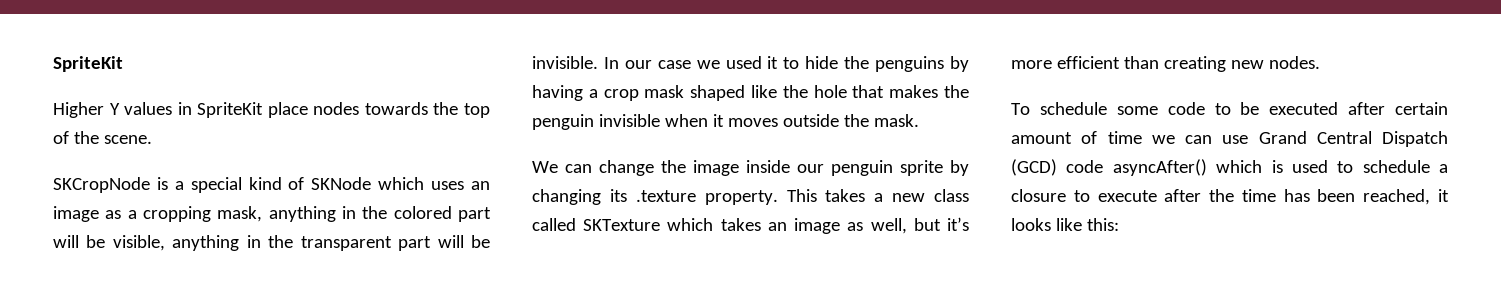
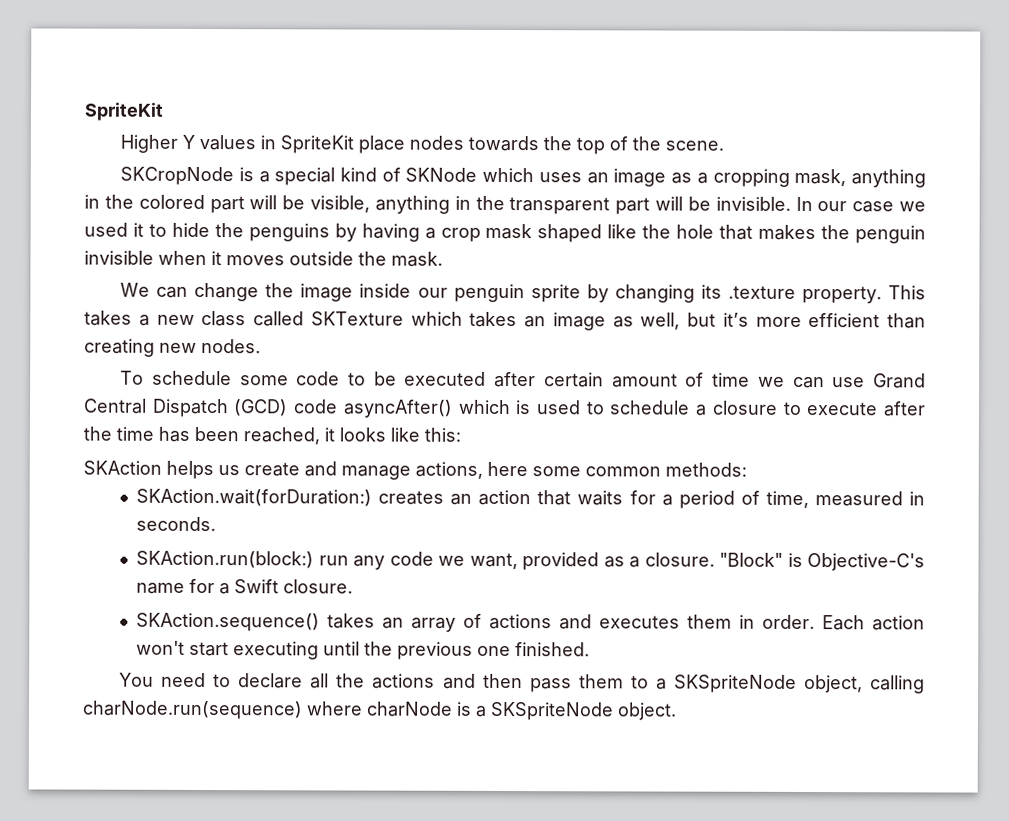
+ SKAction helps us create and manage actions, here some common methods:
+ SKAction.wait(forDuration:) creates an action that waits for a period of time, measured in seconds.
+ SKAction.run(block:) run any code we want, provided as a closure. "Block" is Objective-C's name for a Swift closure.
+ SKAction.sequence() takes an array of actions and executes them in order. Each action won't start executing until the previous one finished.
+ You need to declare all the actions and then pass them to a SKSpriteNode object, calling charNode.run(sequence) where charNode is a SKSpriteNode object.

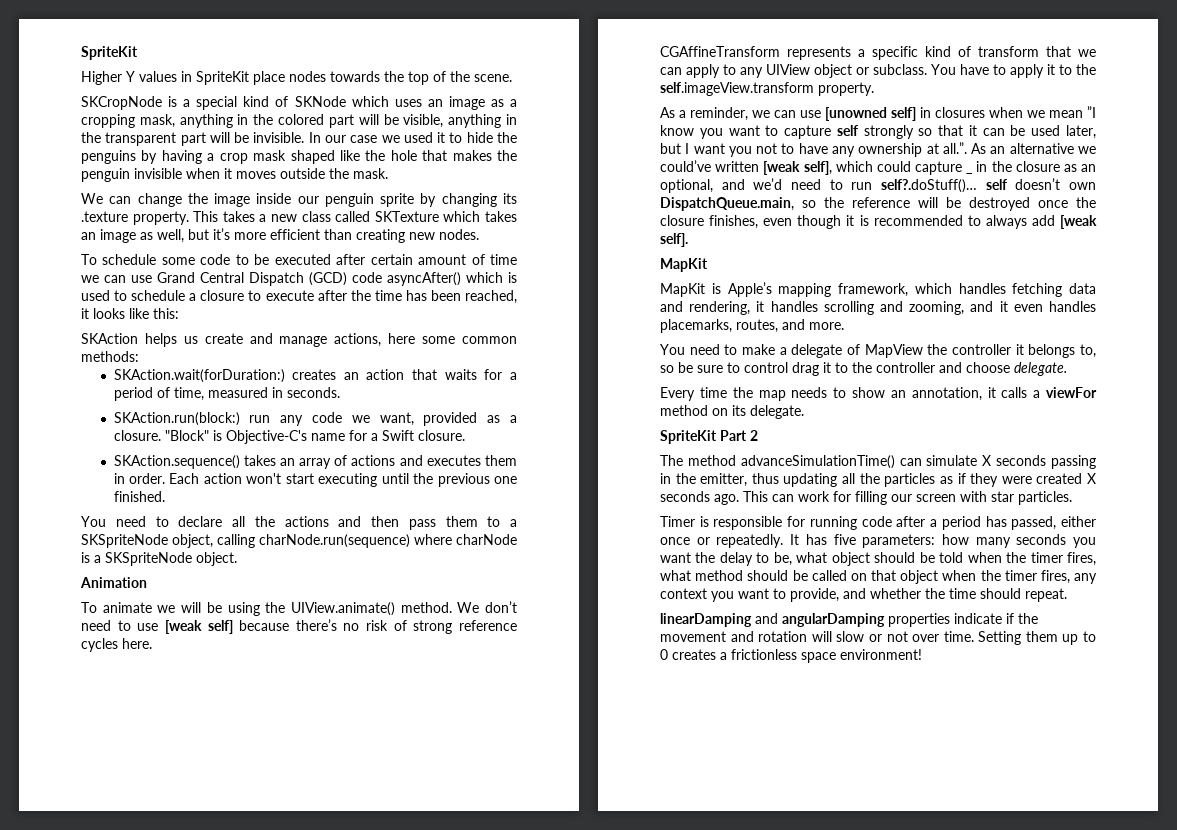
+ Animation
+ To animate we will be using the UIView.animate() method. We don’t need to use [weak self] because there’s no risk of strong reference cycles here.
+ CGAffineTransform represents a specific kind of transform that we can apply to any UIView object or subclass. You have to apply it to the self.imageView.transform property.
+ As a reminder, we can use [unowned self] in closures when we mean ”I know you want to capture self strongly so that it can be used later, but I want you not to have any ownership at all.”. As an alternative we could’ve written [weak self], which could capture _ in the closure as an optional, and we’d need to run self?.doStuff()… self doesn’t own DispatchQueue.main, so the reference will be destroyed once the closure finishes, even though it is recommended to always add [weak self].
+ MapKit
+ MapKit is Apple’s mapping framework, which handles fetching data and rendering, it handles scrolling and zooming, and it even handles placemarks, routes, and more.
+ You need to make a delegate of MapView the controller it belongs to, so be sure to control drag it to the controller and choose delegate.
+ Every time the map needs to show an annotation, it calls a viewFor method on its delegate.
+ SpriteKit Part 2
+ The method advanceSimulationTime() can simulate X seconds passing in the emitter, thus updating all the particles as if they were created X seconds ago. This can work for filling our screen with star particles.
+ Timer is responsible for running code after a period has passed, either once or repeatedly. It has five parameters: how many seconds you want the delay to be, what object should be told when the timer fires, what method should be called on that object when the timer fires, any context you want to provide, and whether the time should repeat.
+ linearDamping and angularDamping properties indicate if the movement and rotation will slow or not over time. Setting them up to 0 creates a frictionless space environment!

